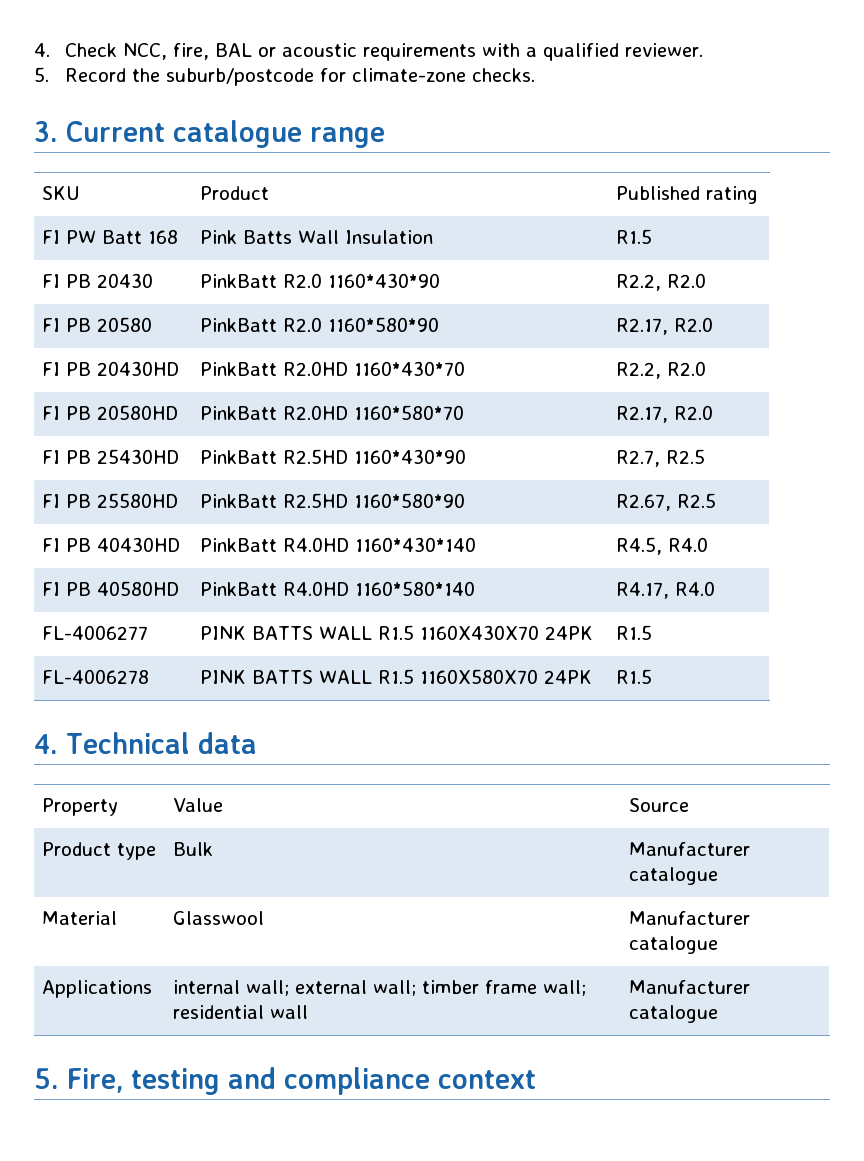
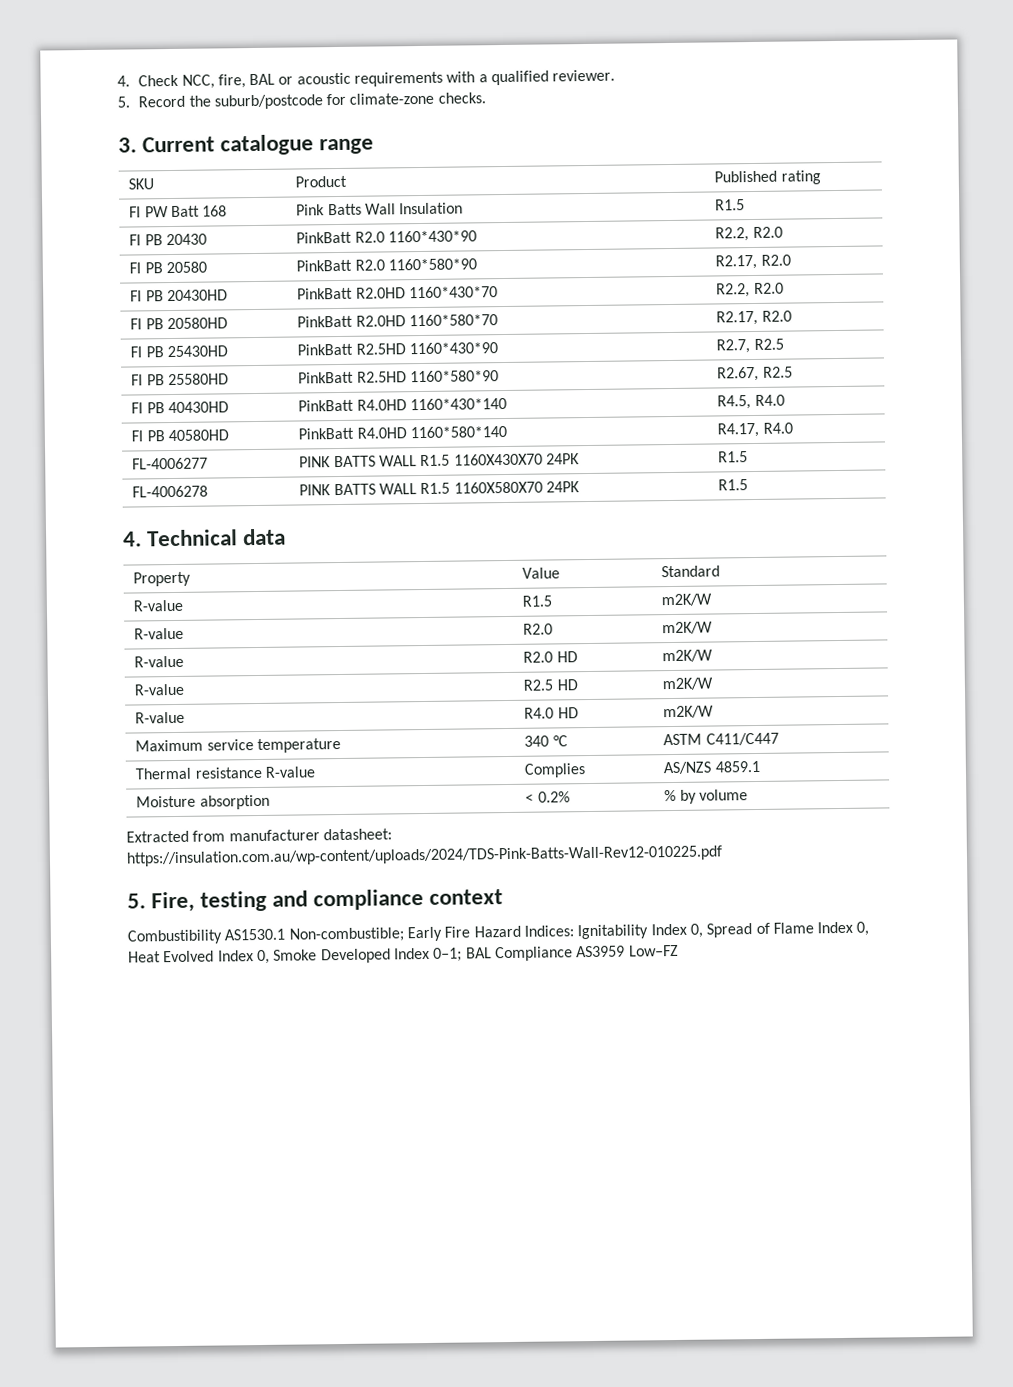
- Property | Value | Source
- Product type | Bulk | Manufacturer catalogue
- Material | Glasswool | Manufacturer catalogue
- Applications | internal wall; external wall; timber frame wall; residential wall | Manufacturer catalogue
+ Property | Value | Standard
+ R-value | R1.5 | m2K/W
+ R-value | R2.0 | m2K/W
+ R-value | R2.0 HD | m2K/W
+ R-value | R2.5 HD | m2K/W
+ R-value | R4.0 HD | m2K/W
+ Maximum service temperature | 340 °C | ASTM C411/C447
+ Thermal resistance R-value | Complies | AS/NZS 4859.1
+ Moisture absorption | < 0.2% | % by volume
+ Extracted from manufacturer datasheet: https://insulation.com.au/wp-content/uploads/2024/TDS-Pink-Batts-Wall-Rev12-010225.pdf
+ Combustibility AS1530.1 Non-combustible; Early Fire Hazard Indices: Ignitability Index 0, Spread of Flame Index 0, Heat Evolved Index 0, Smoke Developed Index 0–1; BAL Compliance AS3959 Low–FZ

